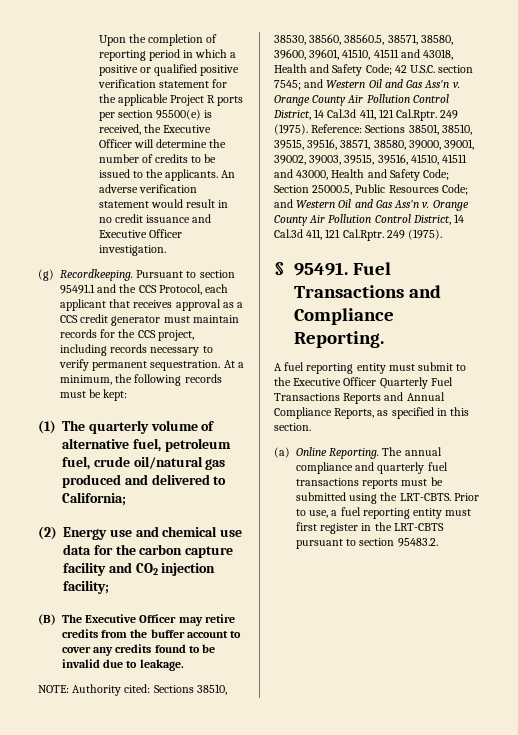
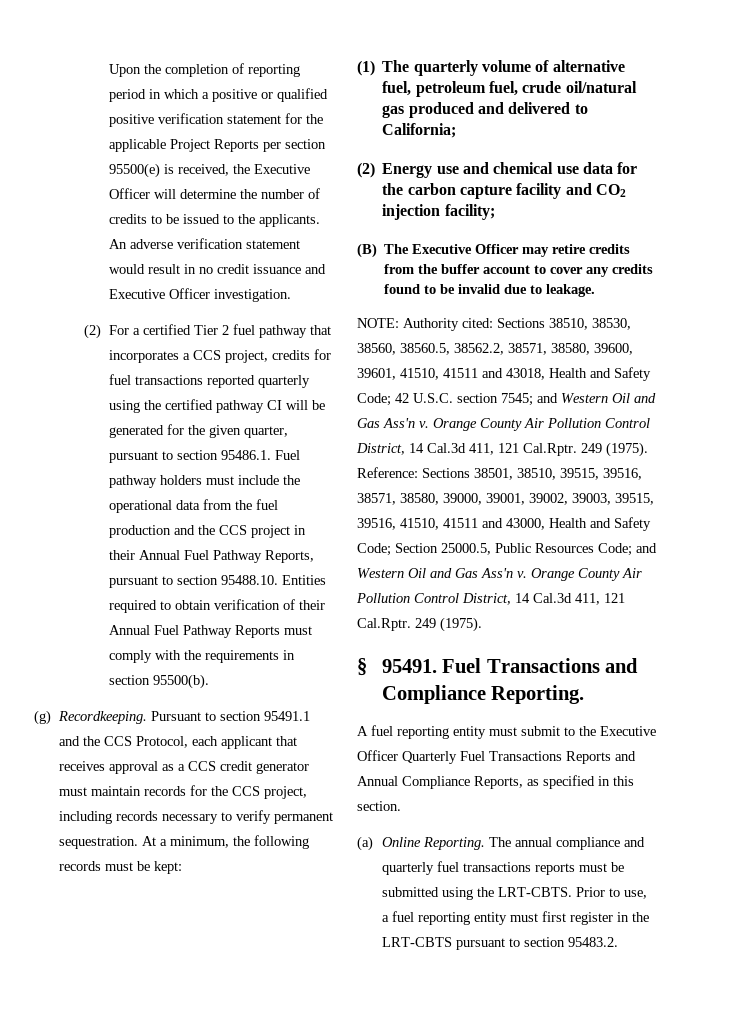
- Upon the completion of reporting period in which a positive or qualified positive verification statement for the applicable Project R ports per section 95500(e) is received, the Executive Officer will determine the number of credits to be issued to the applicants.
+ Upon the completion of reporting period in which a positive or qualified positive verification statement for the applicable Project Reports per section 95500(e) is received, the Executive Officer will determine the number of credits to be issued to the applicants.
+ (2) For a certified Tier 2 fuel pathway that incorporates a CCS project, credits for fuel transactions reported quarterly using the certified pathway CI will be generated for the given quarter, pursuant to section 95486.1. Fuel pathway holders must include the operational data from the fuel production and the CCS project in their Annual Fuel Pathway Reports, pursuant to section 95488.10. Entities required to obtain verification of their Annual Fuel Pathway Reports must comply with the requirements in section 95500(b).
- NOTE: Authority cited: Sections 38510, 38530, 38560, 38560.5, 38571, 38580, 39600, 39601, 41510, 41511 and 43018, Health and Safety Code; 42 U.S.C. section 7545; and Western Oil and Gas Ass'n v.
+ NOTE: Authority cited: Sections 38510, 38530, 38560, 38560.5, 38562.2, 38571, 38580, 39600, 39601, 41510, 41511 and 43018, Health and Safety Code; 42 U.S.C. section 7545; and Western Oil and Gas Ass'n v.

